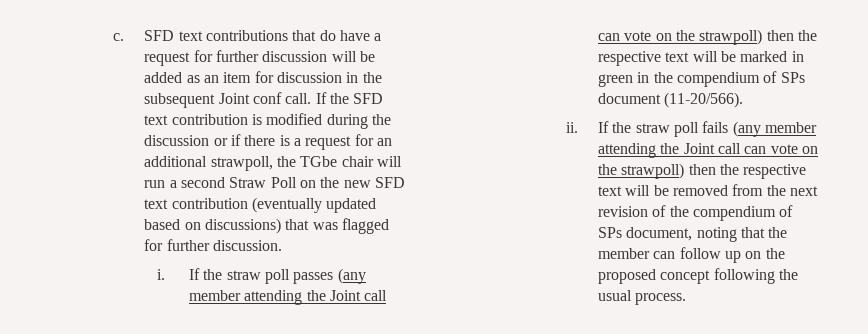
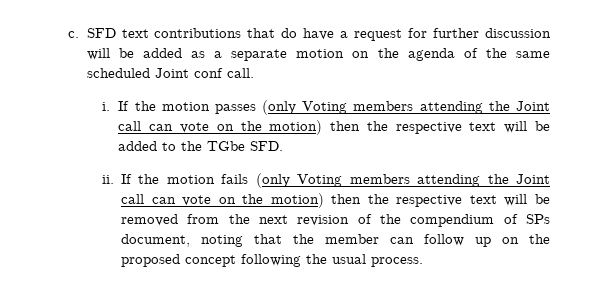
- SFD text contributions that do have a request for further discussion will be added as an item for discussion in the subsequent Joint conf call. If the SFD text contribution is modified during the discussion or if there is a request for an additional strawpoll, the TGbe chair will run a second Straw Poll on the new SFD text contribution (eventually updated based on discussions) that was flagged for further discussion.
- i. If the straw poll passes (any member attending the Joint call can vote on the strawpoll) then the respective text will be marked in green in the compendium of SPs document (11-20/566).
- ii. If the straw poll fails (any member attending the Joint call can vote on the strawpoll) then the respective text will be removed from the next revision of the compendium of SPs document, noting that the member can follow up on the proposed concept following the usual process.
+ SFD text contributions that do have a request for further discussion will be added as a separate motion on the agenda of the same scheduled Joint conf call.
+ i. If the motion passes (only Voting members attending the Joint call can vote on the motion) then the respective text will be added to the TGbe SFD.
+ ii. If the motion fails (only Voting members attending the Joint call can vote on the motion) then the respective text will be removed from the next revision of the compendium of SPs document, noting that the member can follow up on the proposed concept following the usual process.

